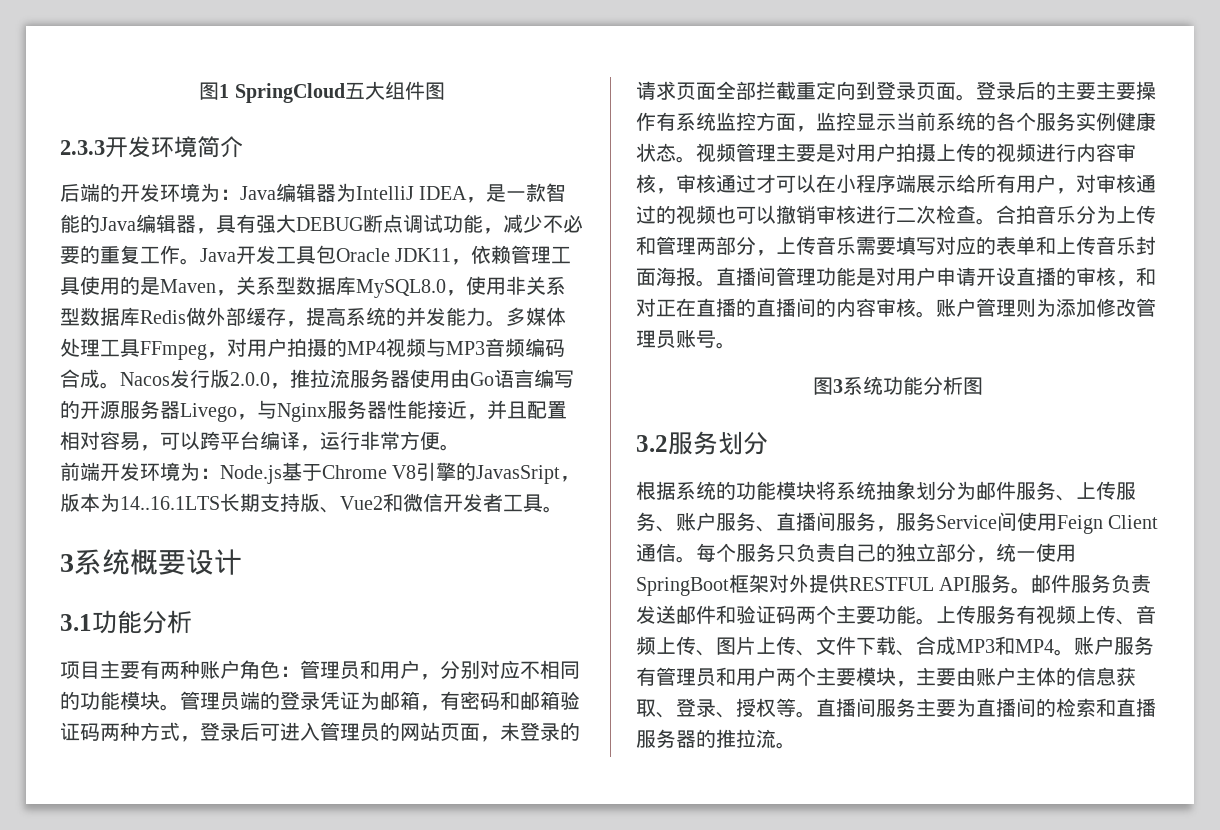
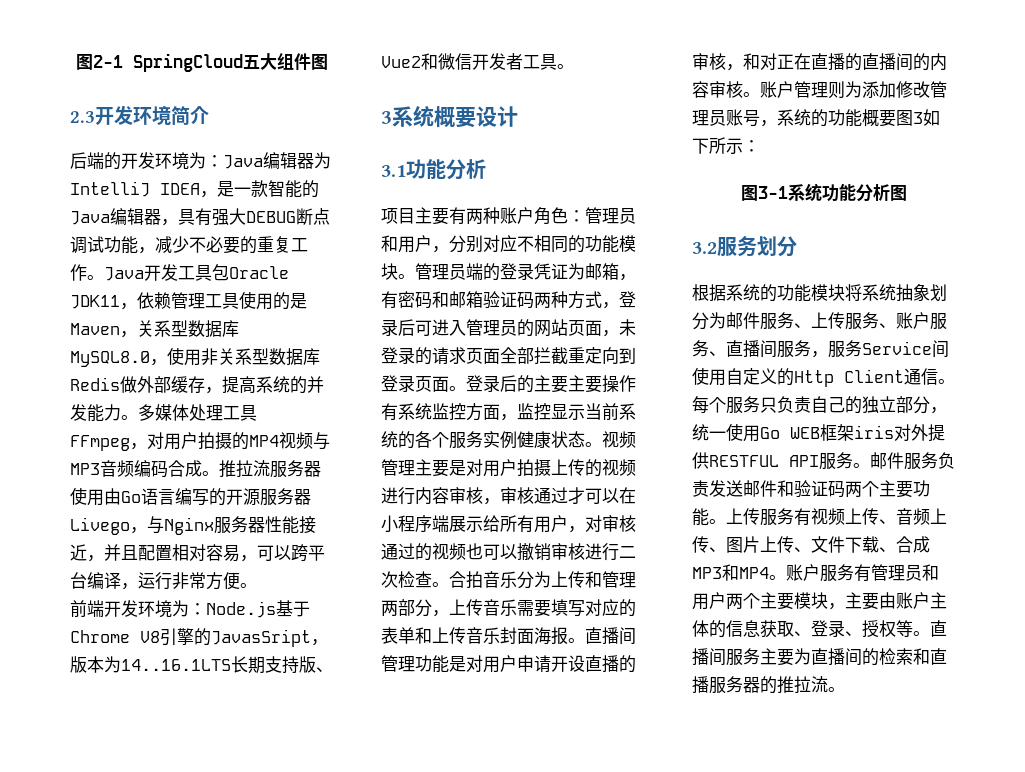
- 图1 SpringCloud五大组件图
+ 图2-1 SpringCloud五大组件图
- 2.3.3开发环境简介
+ 2.3开发环境简介
- Nacos发行版2.0.0，推拉流服务器使用由Go语言编写的开源服务器Livego，与Nginx服务器性能接近，并且配置相对容易，可以跨平台编译，运行非常方便。
+ 推拉流服务器使用由Go语言编写的开源服务器Livego，与Nginx服务器性能接近，并且配置相对容易，可以跨平台编译，运行非常方便。
- 账户管理则为添加修改管理员账号。
- 图3系统功能分析图
+ 账户管理则为添加修改管理员账号，系统的功能概要图3如下所示：
+ 图3-1系统功能分析图
- 根据系统的功能模块将系统抽象划分为邮件服务、上传服务、账户服务、直播间服务，服务Service间使用Feign Client通信。
+ 根据系统的功能模块将系统抽象划分为邮件服务、上传服务、账户服务、直播间服务，服务Service间使用自定义的Http Client通信。
- 每个服务只负责自己的独立部分，统一使用SpringBoot框架对外提供RESTFUL API服务。
+ 每个服务只负责自己的独立部分，统一使用Go WEB框架iris对外提供RESTFUL API服务。

